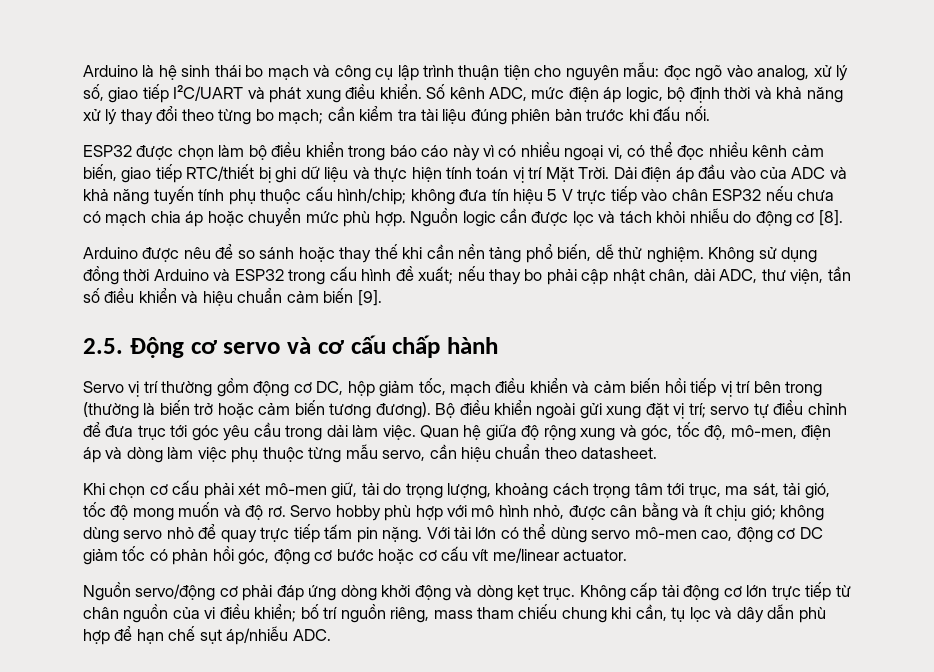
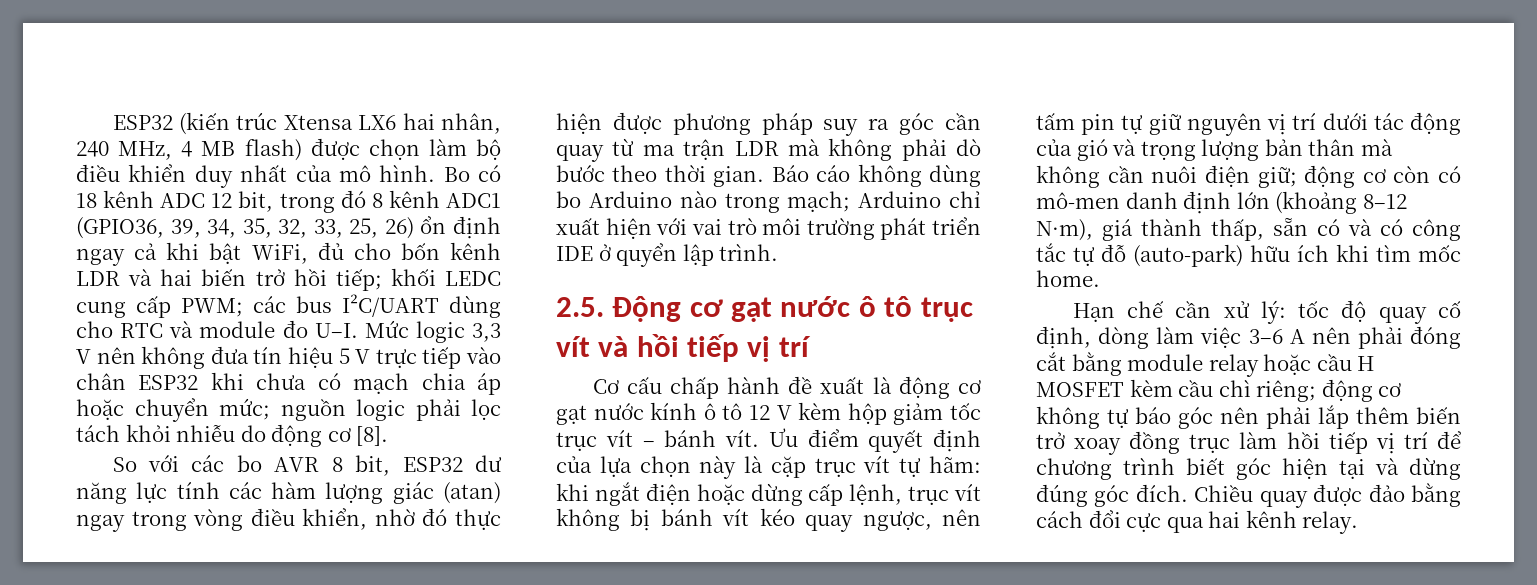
- Arduino là hệ sinh thái bo mạch và công cụ lập trình thuận tiện cho nguyên mẫu: đọc ngõ vào analog, xử lý số, giao tiếp I²C/UART và phát xung điều khiển. Số kênh ADC, mức điện áp logic, bộ định thời và khả năng xử lý thay đổi theo từng bo mạch; cần kiểm tra tài liệu đúng phiên bản trước khi đấu nối.
- ESP32 được chọn làm bộ điều khiển trong báo cáo này vì có nhiều ngoại vi, có thể đọc nhiều kênh cảm biến, giao tiếp RTC/thiết bị ghi dữ liệu và thực hiện tính toán vị trí Mặt Trời. Dải điện áp đầu vào của ADC và khả năng tuyến tính phụ thuộc cấu hình/chip; không đưa tín hiệu 5 V trực tiếp vào chân ESP32 nếu chưa có mạch chia áp hoặc chuyển mức phù hợp. Nguồn logic cần được lọc và tách khỏi nhiễu do động cơ [8].
+ ESP32 (kiến trúc Xtensa LX6 hai nhân, 240 MHz, 4 MB flash) được chọn làm bộ điều khiển duy nhất của mô hình. Bo có 18 kênh ADC 12 bit, trong đó 8 kênh ADC1 (GPIO36, 39, 34, 35, 32, 33, 25, 26) ổn định ngay cả khi bật WiFi, đủ cho bốn kênh LDR và hai biến trở hồi tiếp; khối LEDC cung cấp PWM; các bus I²C/UART dùng cho RTC và module đo U–I. Mức logic 3,3 V nên không đưa tín hiệu 5 V trực tiếp vào chân ESP32 khi chưa có mạch chia áp hoặc chuyển mức; nguồn logic phải lọc tách khỏi nhiễu do động cơ [8].
- Arduino được nêu để so sánh hoặc thay thế khi cần nền tảng phổ biến, dễ thử nghiệm. Không sử dụng đồng thời Arduino và ESP32 trong cấu hình đề xuất; nếu thay bo phải cập nhật chân, dải ADC, thư viện, tần số điều khiển và hiệu chuẩn cảm biến [9].
- 2.5. Động cơ servo và cơ cấu chấp hành
- Servo vị trí thường gồm động cơ DC, hộp giảm tốc, mạch điều khiển và cảm biến hồi tiếp vị trí bên trong (thường là biến trở hoặc cảm biến tương đương). Bộ điều khiển ngoài gửi xung đặt vị trí; servo tự điều chỉnh để đưa trục tới góc yêu cầu trong dải làm việc. Quan hệ giữa độ rộng xung và góc, tốc độ, mô-men, điện áp và dòng làm việc phụ thuộc từng mẫu servo, cần hiệu chuẩn theo datasheet.
- Khi chọn cơ cấu phải xét mô-men giữ, tải do trọng lượng, khoảng cách trọng tâm tới trục, ma sát, tải gió, tốc độ mong muốn và độ rơ. Servo hobby phù hợp với mô hình nhỏ, được cân bằng và ít chịu gió; không dùng servo nhỏ để quay trực tiếp tấm pin nặng. Với tải lớn có thể dùng servo mô-men cao, động cơ DC giảm tốc có phản hồi góc, động cơ bước hoặc cơ cấu vít me/linear actuator.
- Nguồn servo/động cơ phải đáp ứng dòng khởi động và dòng kẹt trục. Không cấp tải động cơ lớn trực tiếp từ chân nguồn của vi điều khiển; bố trí nguồn riêng, mass tham chiếu chung khi cần, tụ lọc và dây dẫn phù hợp để hạn chế sụt áp/nhiễu ADC.
+ So với các bo AVR 8 bit, ESP32 dư năng lực tính các hàm lượng giác (atan) ngay trong vòng điều khiển, nhờ đó thực hiện được phương pháp suy ra góc cần quay từ ma trận LDR mà không phải dò bước theo thời gian. Báo cáo không dùng bo Arduino nào trong mạch; Arduino chỉ xuất hiện với vai trò môi trường phát triển IDE ở quyển lập trình.
+ 2.5. Động cơ gạt nước ô tô trục vít và hồi tiếp vị trí
+ Cơ cấu chấp hành đề xuất là động cơ gạt nước kính ô tô 12 V kèm hộp giảm tốc trục vít – bánh vít. Ưu điểm quyết định của lựa chọn này là cặp trục vít tự hãm: khi ngắt điện hoặc dừng cấp lệnh, trục vít không bị bánh vít kéo quay ngược, nên tấm pin tự giữ nguyên vị trí dưới tác động của gió và trọng lượng bản thân mà không cần nuôi điện giữ; động cơ còn có mô-men danh định lớn (khoảng 8–12 N·m), giá thành thấp, sẵn có và có công tắc tự đỗ (auto-park) hữu ích khi tìm mốc home.
+ Hạn chế cần xử lý: tốc độ quay cố định, dòng làm việc 3–6 A nên phải đóng cắt bằng module relay hoặc cầu H MOSFET kèm cầu chì riêng; động cơ không tự báo góc nên phải lắp thêm biến trở xoay đồng trục làm hồi tiếp vị trí để chương trình biết góc hiện tại và dừng đúng góc đích. Chiều quay được đảo bằng cách đổi cực qua hai kênh relay.

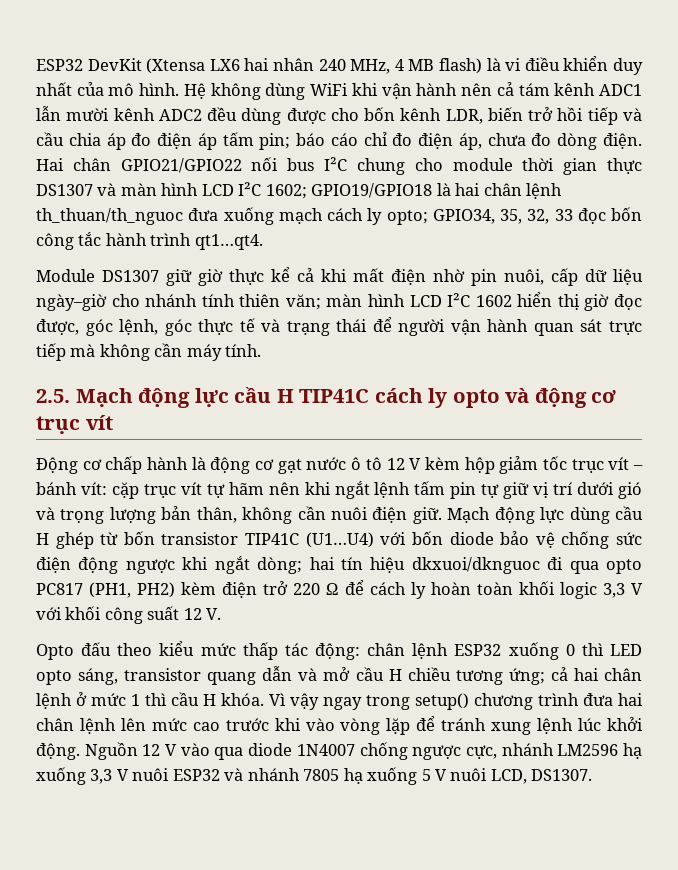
- ESP32 (kiến trúc Xtensa LX6 hai nhân, 240 MHz, 4 MB flash) được chọn làm bộ điều khiển duy nhất của mô hình.
+ ESP32 DevKit (Xtensa LX6 hai nhân 240 MHz, 4 MB flash) là vi điều khiển duy nhất của mô hình.
- Bo có 18 kênh ADC 12 bit, trong đó 8 kênh ADC1 (GPIO36, 39, 34, 35, 32, 33, 25, 26) ổn định ngay cả khi bật WiFi, đủ cho bốn kênh LDR và hai biến trở hồi tiếp; khối LEDC cung cấp PWM; các bus I²C/UART dùng cho RTC và module đo U–I. Mức logic 3,3 V nên không đưa tín hiệu 5 V trực tiếp vào chân ESP32 khi chưa có mạch chia áp hoặc chuyển mức; nguồn logic phải lọc tách khỏi nhiễu do động cơ [8].
- So với các bo AVR 8 bit, ESP32 dư năng lực tính các hàm lượng giác (atan) ngay trong vòng điều khiển, nhờ đó thực hiện được phương pháp suy ra góc cần quay từ ma trận LDR mà không phải dò bước theo thời gian. Báo cáo không dùng bo Arduino nào trong mạch; Arduino chỉ xuất hiện với vai trò môi trường phát triển IDE ở quyển lập trình.
- 2.5. Động cơ gạt nước ô tô trục vít và hồi tiếp vị trí
- Cơ cấu chấp hành đề xuất là động cơ gạt nước kính ô tô 12 V kèm hộp giảm tốc trục vít – bánh vít. Ưu điểm quyết định của lựa chọn này là cặp trục vít tự hãm: khi ngắt điện hoặc dừng cấp lệnh, trục vít không bị bánh vít kéo quay ngược, nên tấm pin tự giữ nguyên vị trí dưới tác động của gió và trọng lượng bản thân mà không cần nuôi điện giữ; động cơ còn có mô-men danh định lớn (khoảng 8–12 N·m), giá thành thấp, sẵn có và có công tắc tự đỗ (auto-park) hữu ích khi tìm mốc home.
- Hạn chế cần xử lý: tốc độ quay cố định, dòng làm việc 3–6 A nên phải đóng cắt bằng module relay hoặc cầu H MOSFET kèm cầu chì riêng; động cơ không tự báo góc nên phải lắp thêm biến trở xoay đồng trục làm hồi tiếp vị trí để chương trình biết góc hiện tại và dừng đúng góc đích. Chiều quay được đảo bằng cách đổi cực qua hai kênh relay.
+ Hệ không dùng WiFi khi vận hành nên cả tám kênh ADC1 lẫn mười kênh ADC2 đều dùng được cho bốn kênh LDR, biến trở hồi tiếp và cầu chia áp đo điện áp tấm pin; báo cáo chỉ đo điện áp, chưa đo dòng điện. Hai chân GPIO21/GPIO22 nối bus I²C chung cho module thời gian thực DS1307 và màn hình LCD I²C 1602; GPIO19/GPIO18 là hai chân lệnh th_thuan/th_nguoc đưa xuống mạch cách ly opto; GPIO34, 35, 32, 33 đọc bốn công tắc hành trình qt1…qt4.
+ Module DS1307 giữ giờ thực kể cả khi mất điện nhờ pin nuôi, cấp dữ liệu ngày–giờ cho nhánh tính thiên văn; màn hình LCD I²C 1602 hiển thị giờ đọc được, góc lệnh, góc thực tế và trạng thái để người vận hành quan sát trực tiếp mà không cần máy tính.
+ 2.5. Mạch động lực cầu H TIP41C cách ly opto và động cơ trục vít
+ Động cơ chấp hành là động cơ gạt nước ô tô 12 V kèm hộp giảm tốc trục vít – bánh vít: cặp trục vít tự hãm nên khi ngắt lệnh tấm pin tự giữ vị trí dưới gió và trọng lượng bản thân, không cần nuôi điện giữ. Mạch động lực dùng cầu H ghép từ bốn transistor TIP41C (U1…U4) với bốn diode bảo vệ chống sức điện động ngược khi ngắt dòng; hai tín hiệu dkxuoi/dknguoc đi qua opto PC817 (PH1, PH2) kèm điện trở 220 Ω để cách ly hoàn toàn khối logic 3,3 V với khối công suất 12 V.
+ Opto đấu theo kiểu mức thấp tác động: chân lệnh ESP32 xuống 0 thì LED opto sáng, transistor quang dẫn và mở cầu H chiều tương ứng; cả hai chân lệnh ở mức 1 thì cầu H khóa. Vì vậy ngay trong setup() chương trình đưa hai chân lệnh lên mức cao trước khi vào vòng lặp để tránh xung lệnh lúc khởi động. Nguồn 12 V vào qua diode 1N4007 chống ngược cực, nhánh LM2596 hạ xuống 3,3 V nuôi ESP32 và nhánh 7805 hạ xuống 5 V nuôi LCD, DS1307.

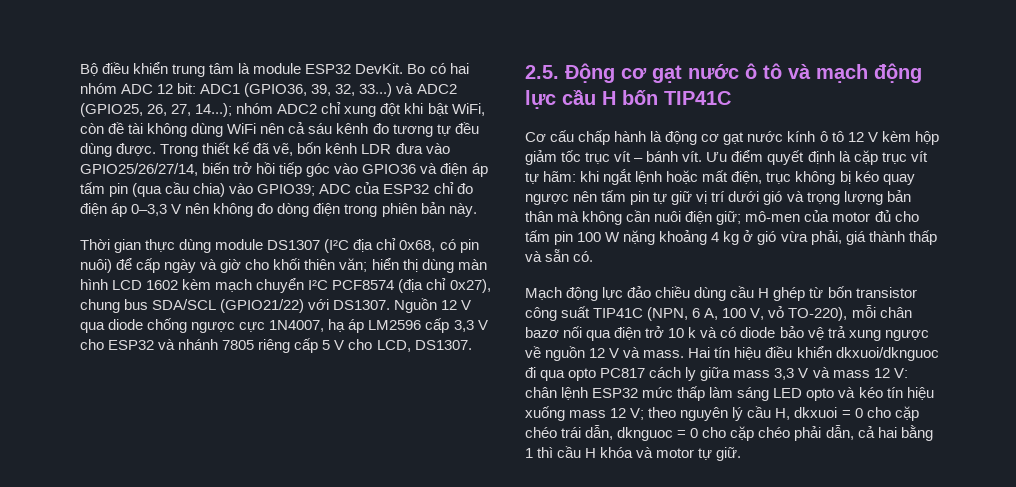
- ESP32 DevKit (Xtensa LX6 hai nhân 240 MHz, 4 MB flash) là vi điều khiển duy nhất của mô hình. Hệ không dùng WiFi khi vận hành nên cả tám kênh ADC1 lẫn mười kênh ADC2 đều dùng được cho bốn kênh LDR, biến trở hồi tiếp và cầu chia áp đo điện áp tấm pin; báo cáo chỉ đo điện áp, chưa đo dòng điện. Hai chân GPIO21/GPIO22 nối bus I²C chung cho module thời gian thực DS1307 và màn hình LCD I²C 1602; GPIO19/GPIO18 là hai chân lệnh th_thuan/th_nguoc đưa xuống mạch cách ly opto; GPIO34, 35, 32, 33 đọc bốn công tắc hành trình qt1…qt4.
- Module DS1307 giữ giờ thực kể cả khi mất điện nhờ pin nuôi, cấp dữ liệu ngày–giờ cho nhánh tính thiên văn; màn hình LCD I²C 1602 hiển thị giờ đọc được, góc lệnh, góc thực tế và trạng thái để người vận hành quan sát trực tiếp mà không cần máy tính.
- 2.5. Mạch động lực cầu H TIP41C cách ly opto và động cơ trục vít
- Động cơ chấp hành là động cơ gạt nước ô tô 12 V kèm hộp giảm tốc trục vít – bánh vít: cặp trục vít tự hãm nên khi ngắt lệnh tấm pin tự giữ vị trí dưới gió và trọng lượng bản thân, không cần nuôi điện giữ. Mạch động lực dùng cầu H ghép từ bốn transistor TIP41C (U1…U4) với bốn diode bảo vệ chống sức điện động ngược khi ngắt dòng; hai tín hiệu dkxuoi/dknguoc đi qua opto PC817 (PH1, PH2) kèm điện trở 220 Ω để cách ly hoàn toàn khối logic 3,3 V với khối công suất 12 V.
- Opto đấu theo kiểu mức thấp tác động: chân lệnh ESP32 xuống 0 thì LED opto sáng, transistor quang dẫn và mở cầu H chiều tương ứng; cả hai chân lệnh ở mức 1 thì cầu H khóa. Vì vậy ngay trong setup() chương trình đưa hai chân lệnh lên mức cao trước khi vào vòng lặp để tránh xung lệnh lúc khởi động. Nguồn 12 V vào qua diode 1N4007 chống ngược cực, nhánh LM2596 hạ xuống 3,3 V nuôi ESP32 và nhánh 7805 hạ xuống 5 V nuôi LCD, DS1307.
+ Bộ điều khiển trung tâm là module ESP32 DevKit. Bo có hai nhóm ADC 12 bit: ADC1 (GPIO36, 39, 32, 33...) và ADC2 (GPIO25, 26, 27, 14...); nhóm ADC2 chỉ xung đột khi bật WiFi, còn đề tài không dùng WiFi nên cả sáu kênh đo tương tự đều dùng được. Trong thiết kế đã vẽ, bốn kênh LDR đưa vào GPIO25/26/27/14, biến trở hồi tiếp góc vào GPIO36 và điện áp tấm pin (qua cầu chia) vào GPIO39; ADC của ESP32 chỉ đo điện áp 0–3,3 V nên không đo dòng điện trong phiên bản này.
+ Thời gian thực dùng module DS1307 (I²C địa chỉ 0x68, có pin nuôi) để cấp ngày và giờ cho khối thiên văn; hiển thị dùng màn hình LCD 1602 kèm mạch chuyển I²C PCF8574 (địa chỉ 0x27), chung bus SDA/SCL (GPIO21/22) với DS1307. Nguồn 12 V qua diode chống ngược cực 1N4007, hạ áp LM2596 cấp 3,3 V cho ESP32 và nhánh 7805 riêng cấp 5 V cho LCD, DS1307.
+ 2.5. Động cơ gạt nước ô tô và mạch động lực cầu H bốn TIP41C
+ Cơ cấu chấp hành là động cơ gạt nước kính ô tô 12 V kèm hộp giảm tốc trục vít – bánh vít. Ưu điểm quyết định là cặp trục vít tự hãm: khi ngắt lệnh hoặc mất điện, trục không bị kéo quay ngược nên tấm pin tự giữ vị trí dưới gió và trọng lượng bản thân mà không cần nuôi điện giữ; mô-men của motor đủ cho tấm pin 100 W nặng khoảng 4 kg ở gió vừa phải, giá thành thấp và sẵn có.
+ Mạch động lực đảo chiều dùng cầu H ghép từ bốn transistor công suất TIP41C (NPN, 6 A, 100 V, vỏ TO-220), mỗi chân bazơ nối qua điện trở 10 k và có diode bảo vệ trả xung ngược về nguồn 12 V và mass. Hai tín hiệu điều khiển dkxuoi/dknguoc đi qua opto PC817 cách ly giữa mass 3,3 V và mass 12 V: chân lệnh ESP32 mức thấp làm sáng LED opto và kéo tín hiệu xuống mass 12 V; theo nguyên lý cầu H, dkxuoi = 0 cho cặp chéo trái dẫn, dknguoc = 0 cho cặp chéo phải dẫn, cả hai bằng 1 thì cầu H khóa và motor tự giữ.

